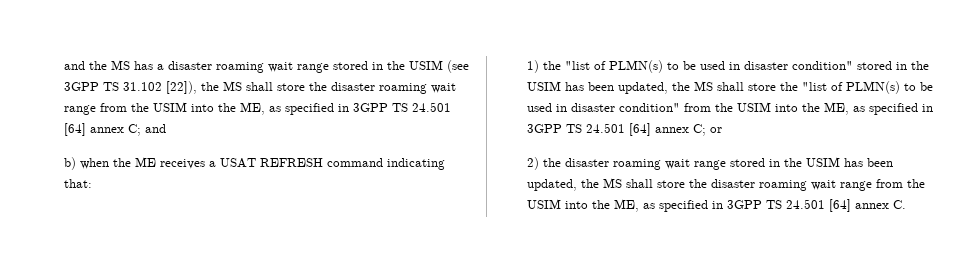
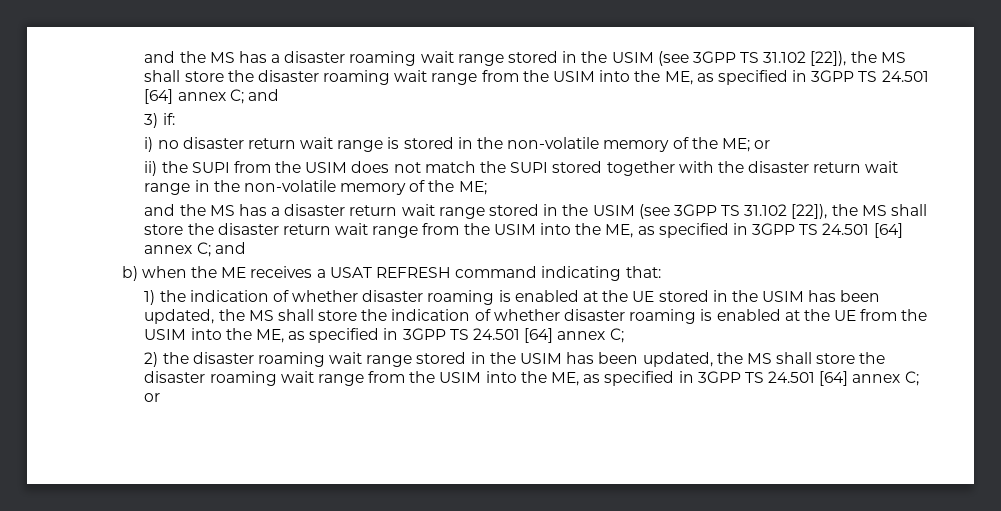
+ 3) if:
+ i) no disaster return wait range is stored in the non-volatile memory of the ME; or
+ ii) the SUPI from the USIM does not match the SUPI stored together with the disaster return wait range in the non-volatile memory of the ME;
+ and the MS has a disaster return wait range stored in the USIM (see 3GPP TS 31.102 [22]), the MS shall store the disaster return wait range from the USIM into the ME, as specified in 3GPP TS 24.501 [64] annex C; and
  b) when the ME receives a USAT REFRESH command indicating that:
- 1) the "list of PLMN(s) to be used in disaster condition" stored in the USIM has been updated, the MS shall store the "list of PLMN(s) to be used in disaster condition" from the USIM into the ME, as specified in 3GPP TS 24.501 [64] annex C; or
+ 1) the indication of whether disaster roaming is enabled at the UE stored in the USIM has been updated, the MS shall store the indication of whether disaster roaming is enabled at the UE from the USIM into the ME, as specified in 3GPP TS 24.501 [64] annex C;
- 2) the disaster roaming wait range stored in the USIM has been updated, the MS shall store the disaster roaming wait range from the USIM into the ME, as specified in 3GPP TS 24.501 [64] annex C.
+ 2) the disaster roaming wait range stored in the USIM has been updated, the MS shall store the disaster roaming wait range from the USIM into the ME, as specified in 3GPP TS 24.501 [64] annex C; or

